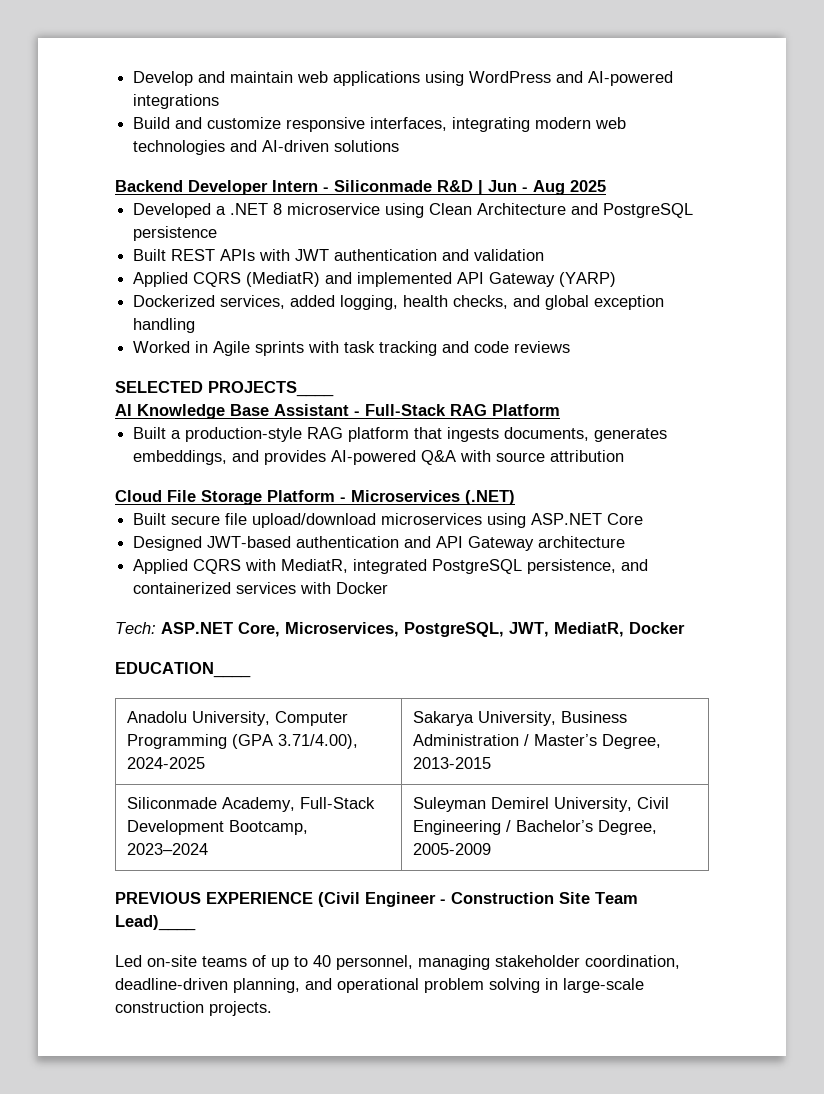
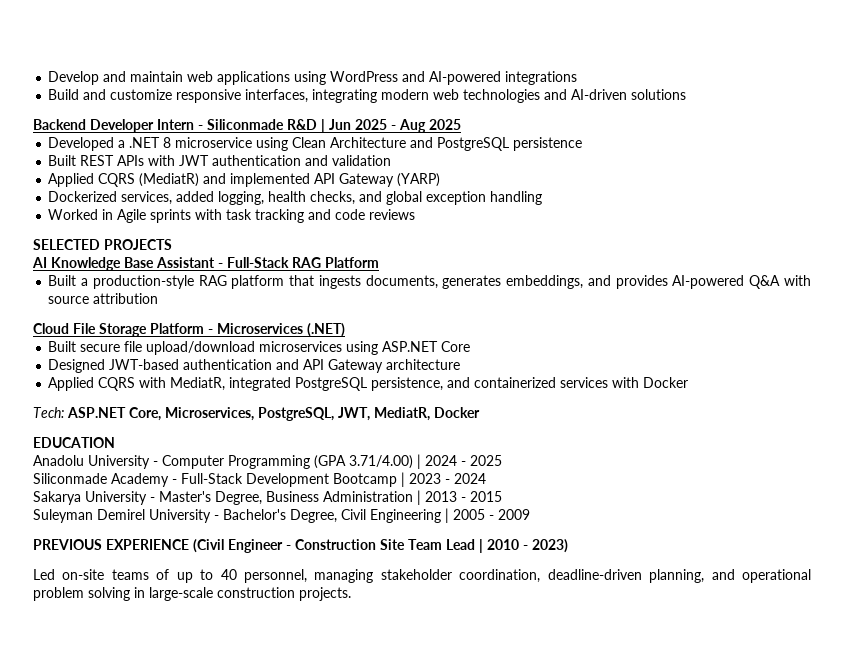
- Backend Developer Intern - Siliconmade R&D | Jun - Aug 2025
+ Backend Developer Intern - Siliconmade R&D | Jun 2025 - Aug 2025
- SELECTED PROJECTS____
+ SELECTED PROJECTS
- EDUCATION____
- Anadolu University, Computer Programming (GPA 3.71/4.00), 2024-2025 | Sakarya University, Business Administration / Master’s Degree, 2013-2015
- Siliconmade Academy, Full-Stack Development Bootcamp, 2023–2024 | Suleyman Demirel University, Civil Engineering / Bachelor’s Degree, 2005-2009
+ EDUCATION
+ Anadolu University - Computer Programming (GPA 3.71/4.00) | 2024 - 2025
+ Siliconmade Academy - Full-Stack Development Bootcamp | 2023 - 2024
+ Sakarya University - Master's Degree, Business Administration | 2013 - 2015
+ Suleyman Demirel University - Bachelor's Degree, Civil Engineering | 2005 - 2009
- PREVIOUS EXPERIENCE (Civil Engineer - Construction Site Team Lead)____
+ PREVIOUS EXPERIENCE (Civil Engineer - Construction Site Team Lead | 2010 - 2023)

